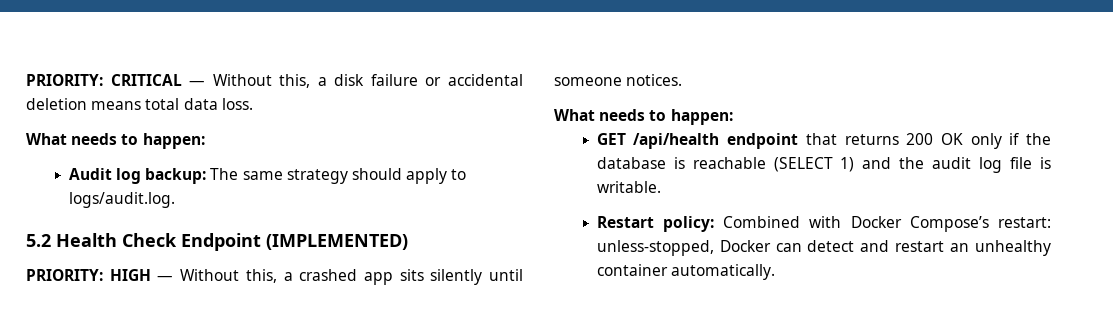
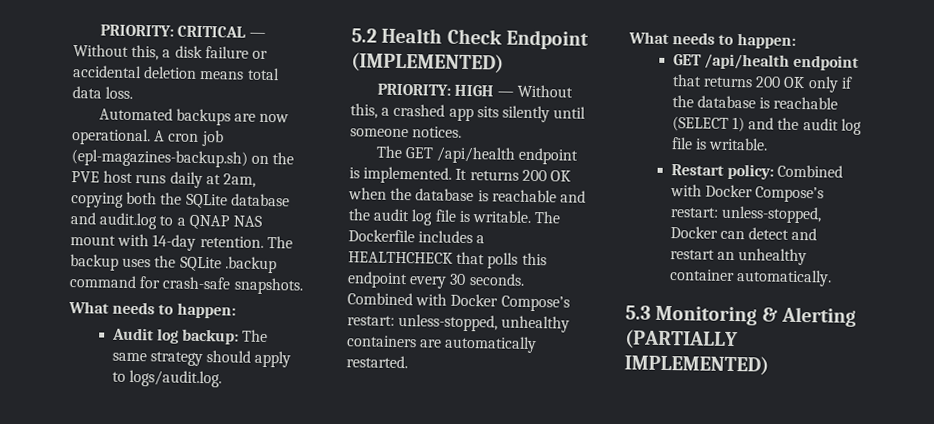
+ Automated backups are now operational. A cron job (epl-magazines-backup.sh) on the PVE host runs daily at 2am, copying both the SQLite database and audit.log to a QNAP NAS mount with 14-day retention. The backup uses the SQLite .backup command for crash-safe snapshots.
+ The GET /api/health endpoint is implemented. It returns 200 OK when the database is reachable and the audit log file is writable. The Dockerfile includes a HEALTHCHECK that polls this endpoint every 30 seconds. Combined with Docker Compose’s restart: unless-stopped, unhealthy containers are automatically restarted.
+ 5.3 Monitoring & Alerting (PARTIALLY IMPLEMENTED)

